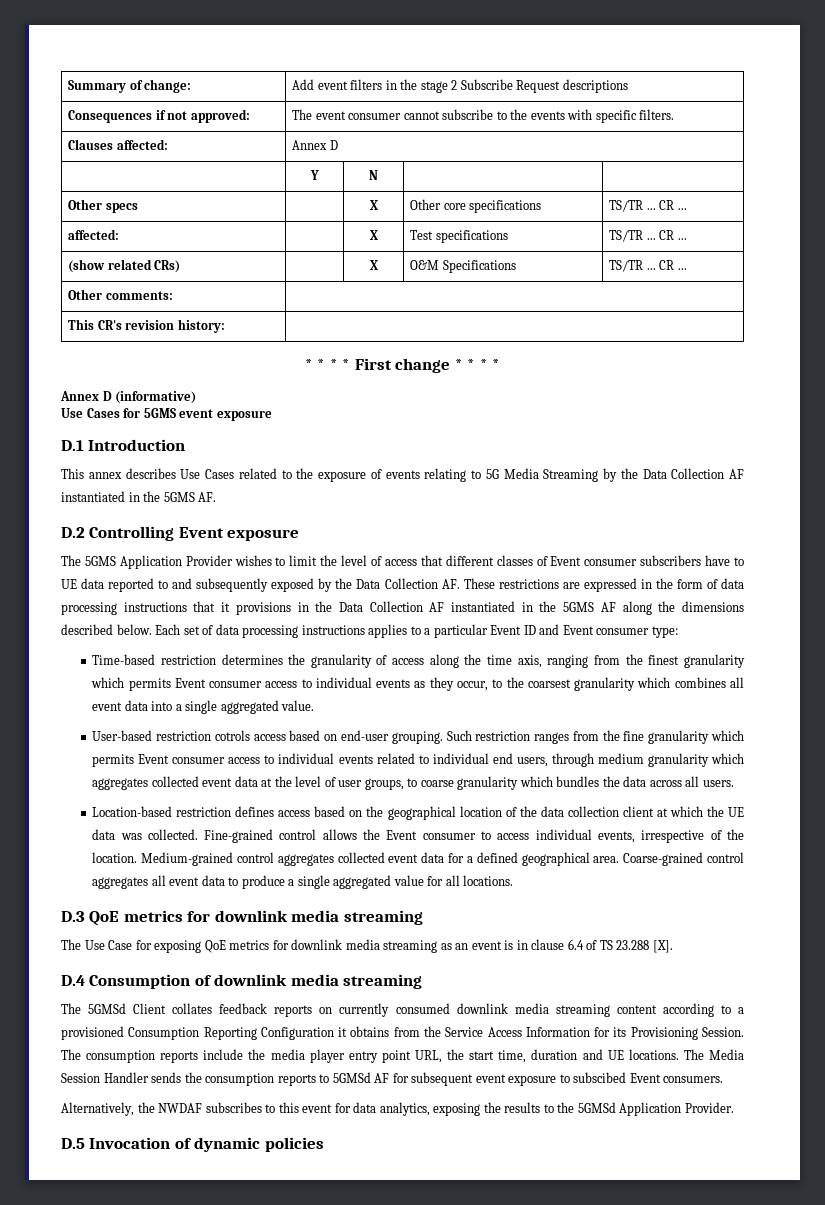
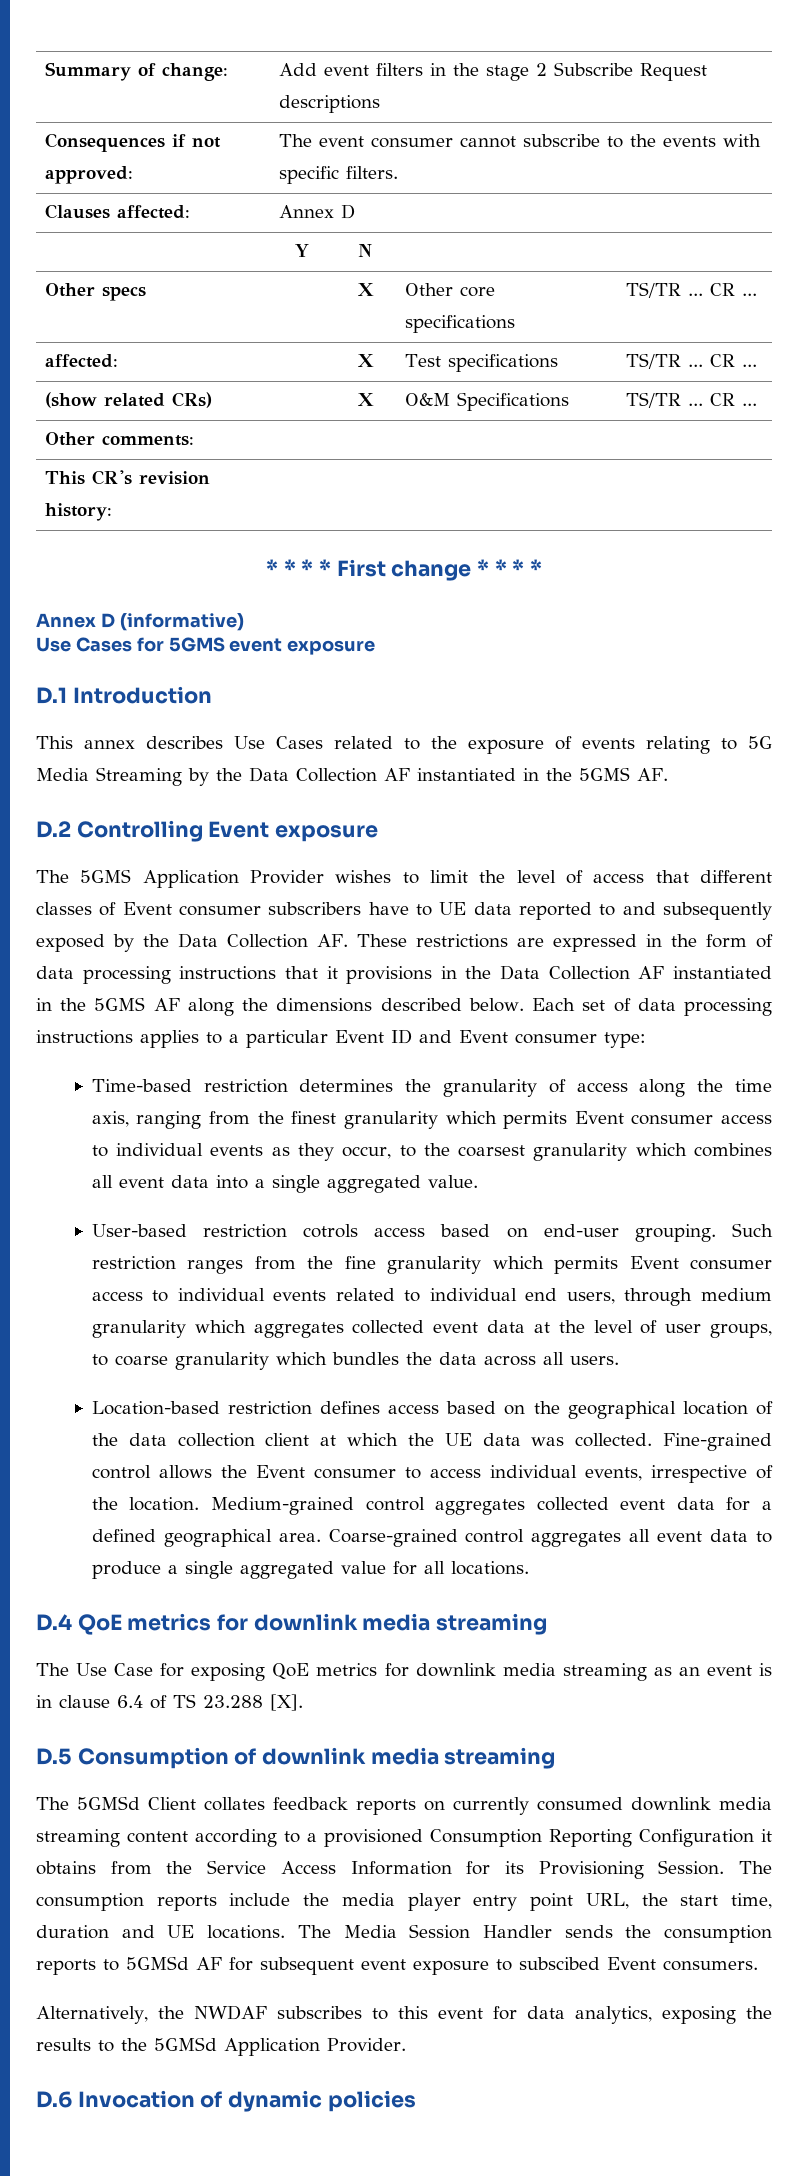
- D.3 QoE metrics for downlink media streaming
+ D.4 QoE metrics for downlink media streaming
- D.4 Consumption of downlink media streaming
+ D.5 Consumption of downlink media streaming
- D.5 Invocation of dynamic policies
+ D.6 Invocation of dynamic policies

